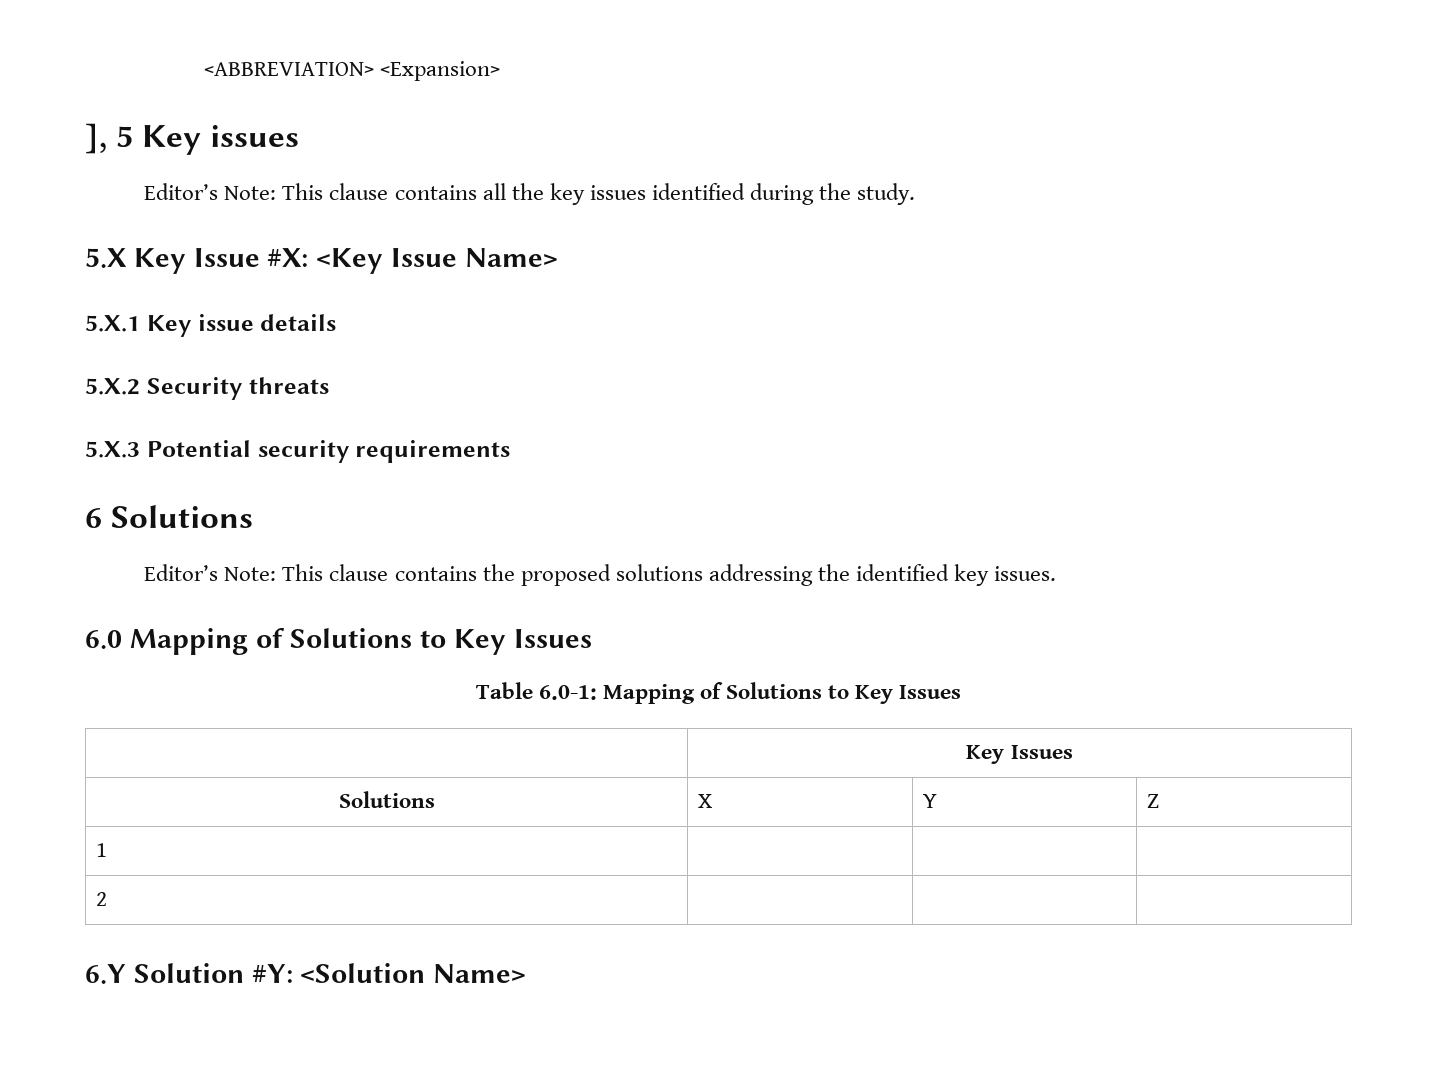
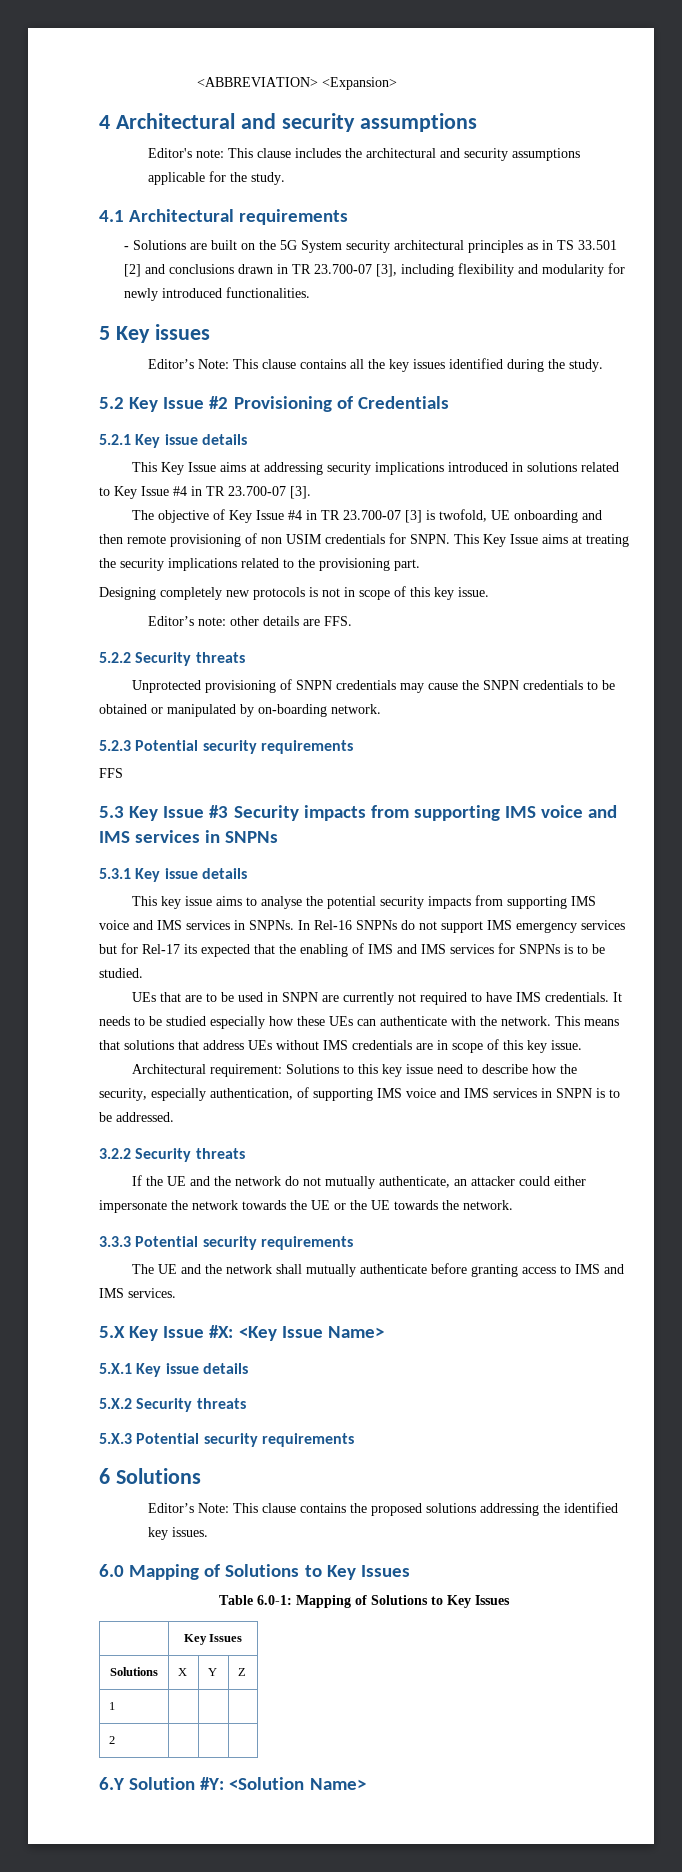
- ], 5 Key issues
+ 4 Architectural and security assumptions
+ Editor's note: This clause includes the architectural and security assumptions applicable for the study.
+ 4.1 Architectural requirements
+ - Solutions are built on the 5G System security architectural principles as in TS 33.501 [2] and conclusions drawn in TR 23.700-07 [3], including flexibility and modularity for newly introduced functionalities.
+ 5 Key issues
+ 5.2 Key Issue #2 Provisioning of Credentials
+ 5.2.1 Key issue details
+ This Key Issue aims at addressing security implications introduced in solutions related to Key Issue #4 in TR 23.700-07 [3].
+ The objective of Key Issue #4 in TR 23.700-07 [3] is twofold, UE onboarding and then remote provisioning of non USIM credentials for SNPN. This Key Issue aims at treating the security implications related to the provisioning part.
+ Designing completely new protocols is not in scope of this key issue.
+ Editor’s note: other details are FFS.
+ 5.2.2 Security threats
+ Unprotected provisioning of SNPN credentials may cause the SNPN credentials to be obtained or manipulated by on-boarding network.
+ 5.2.3 Potential security requirements
+ FFS
+ 5.3 Key Issue #3 Security impacts from supporting IMS voice and IMS services in SNPNs
+ 5.3.1 Key issue details
+ This key issue aims to analyse the potential security impacts from supporting IMS voice and IMS services in SNPNs. In Rel-16 SNPNs do not support IMS emergency services but for Rel-17 its expected that the enabling of IMS and IMS services for SNPNs is to be studied.
+ UEs that are to be used in SNPN are currently not required to have IMS credentials. It needs to be studied especially how these UEs can authenticate with the network. This means that solutions that address UEs without IMS credentials are in scope of this key issue.
+ Architectural requirement: Solutions to this key issue need to describe how the security, especially authentication, of supporting IMS voice and IMS services in SNPN is to be addressed.
+ 3.2.2 Security threats
+ If the UE and the network do not mutually authenticate, an attacker could either impersonate the network towards the UE or the UE towards the network.
+ 3.3.3 Potential security requirements
+ The UE and the network shall mutually authenticate before granting access to IMS and IMS services.

